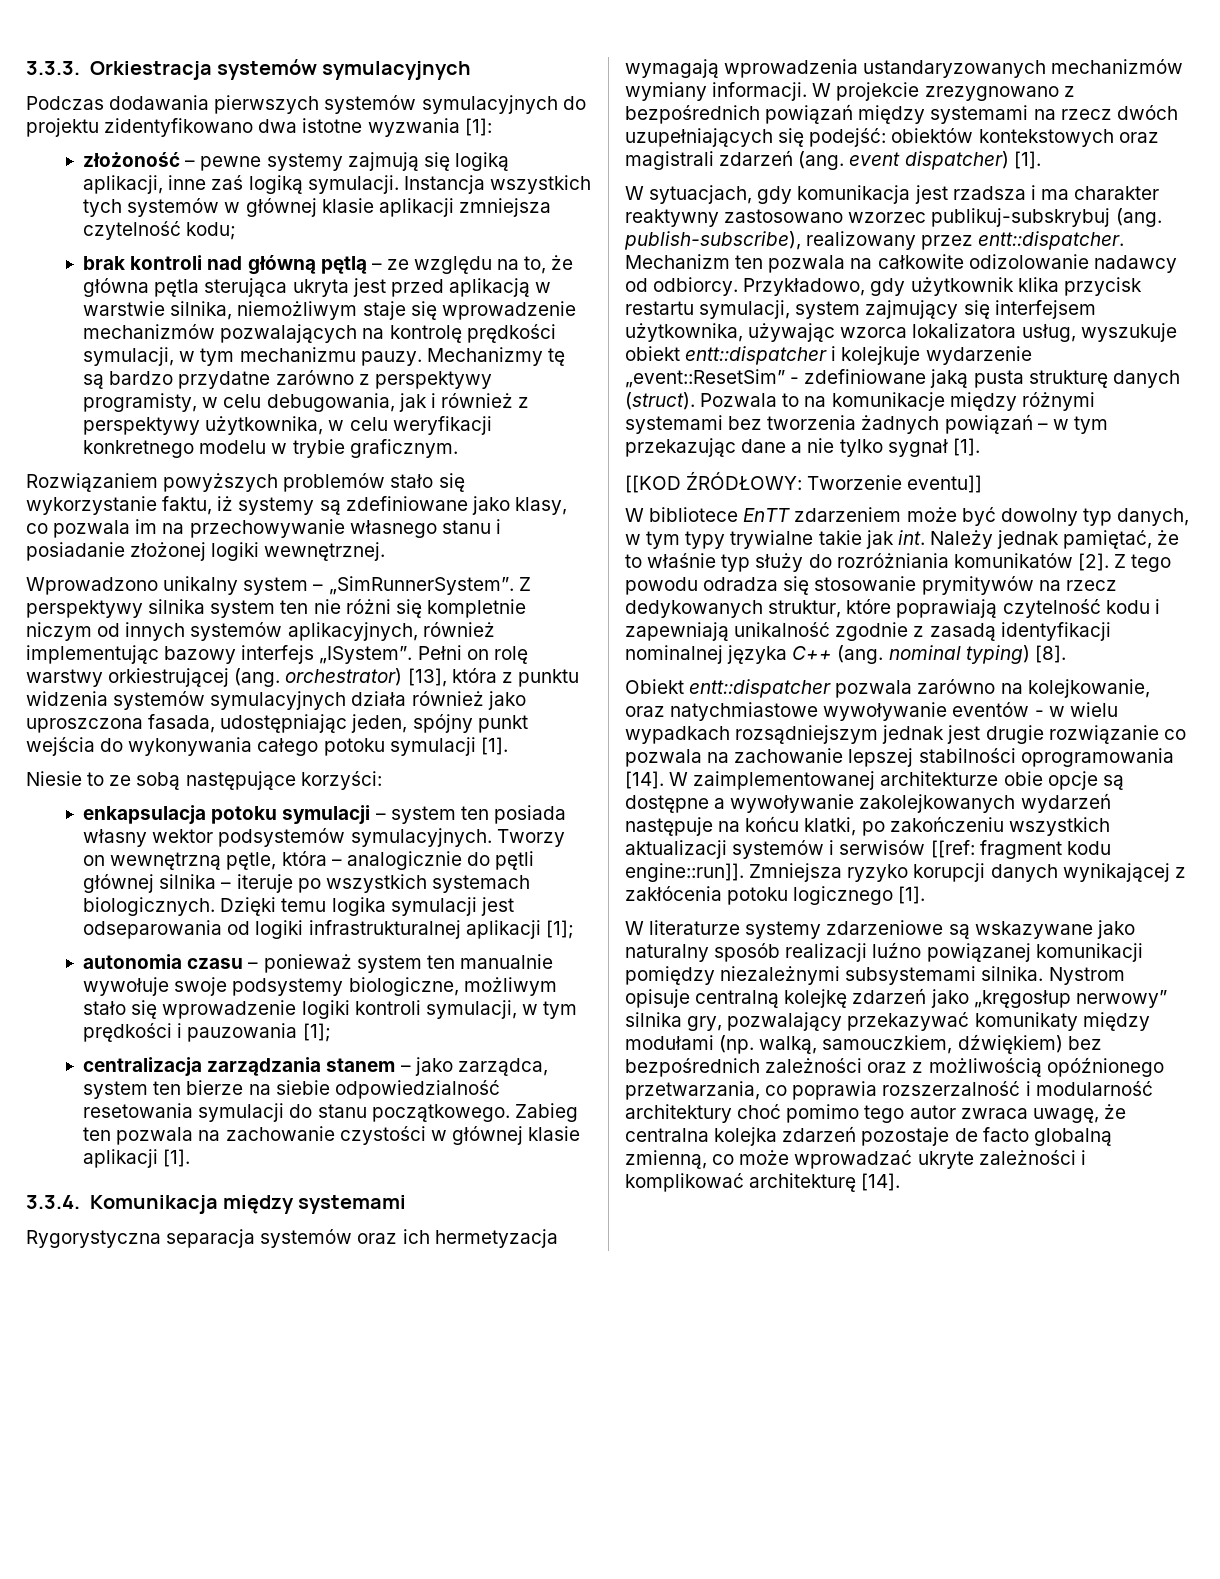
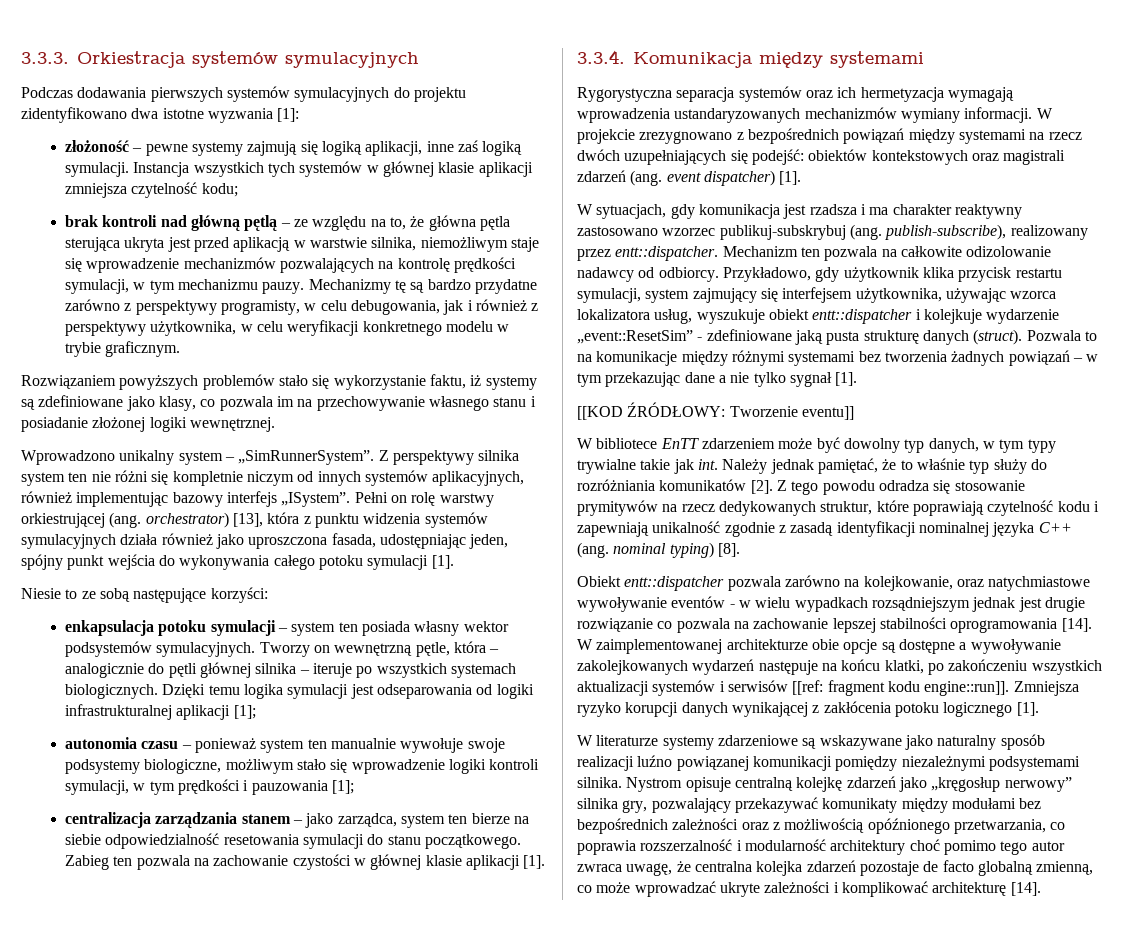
- W literaturze systemy zdarzeniowe są wskazywane jako naturalny sposób realizacji luźno powiązanej komunikacji pomiędzy niezależnymi subsystemami silnika.
+ W literaturze systemy zdarzeniowe są wskazywane jako naturalny sposób realizacji luźno powiązanej komunikacji pomiędzy niezależnymi podsystemami silnika.
- Nystrom opisuje centralną kolejkę zdarzeń jako „kręgosłup nerwowy” silnika gry, pozwalający przekazywać komunikaty między modułami (np. walką, samouczkiem, dźwiękiem) bez bezpośrednich zależności oraz z możliwością opóźnionego przetwarzania, co poprawia rozszerzalność i modularność architektury choć pomimo tego autor zwraca uwagę, że centralna kolejka zdarzeń pozostaje de facto globalną zmienną, co może wprowadzać ukryte zależności i komplikować architekturę [14].
+ Nystrom opisuje centralną kolejkę zdarzeń jako „kręgosłup nerwowy” silnika gry, pozwalający przekazywać komunikaty między modułami bez bezpośrednich zależności oraz z możliwością opóźnionego przetwarzania, co poprawia rozszerzalność i modularność architektury choć pomimo tego autor zwraca uwagę, że centralna kolejka zdarzeń pozostaje de facto globalną zmienną, co może wprowadzać ukryte zależności i komplikować architekturę [14].

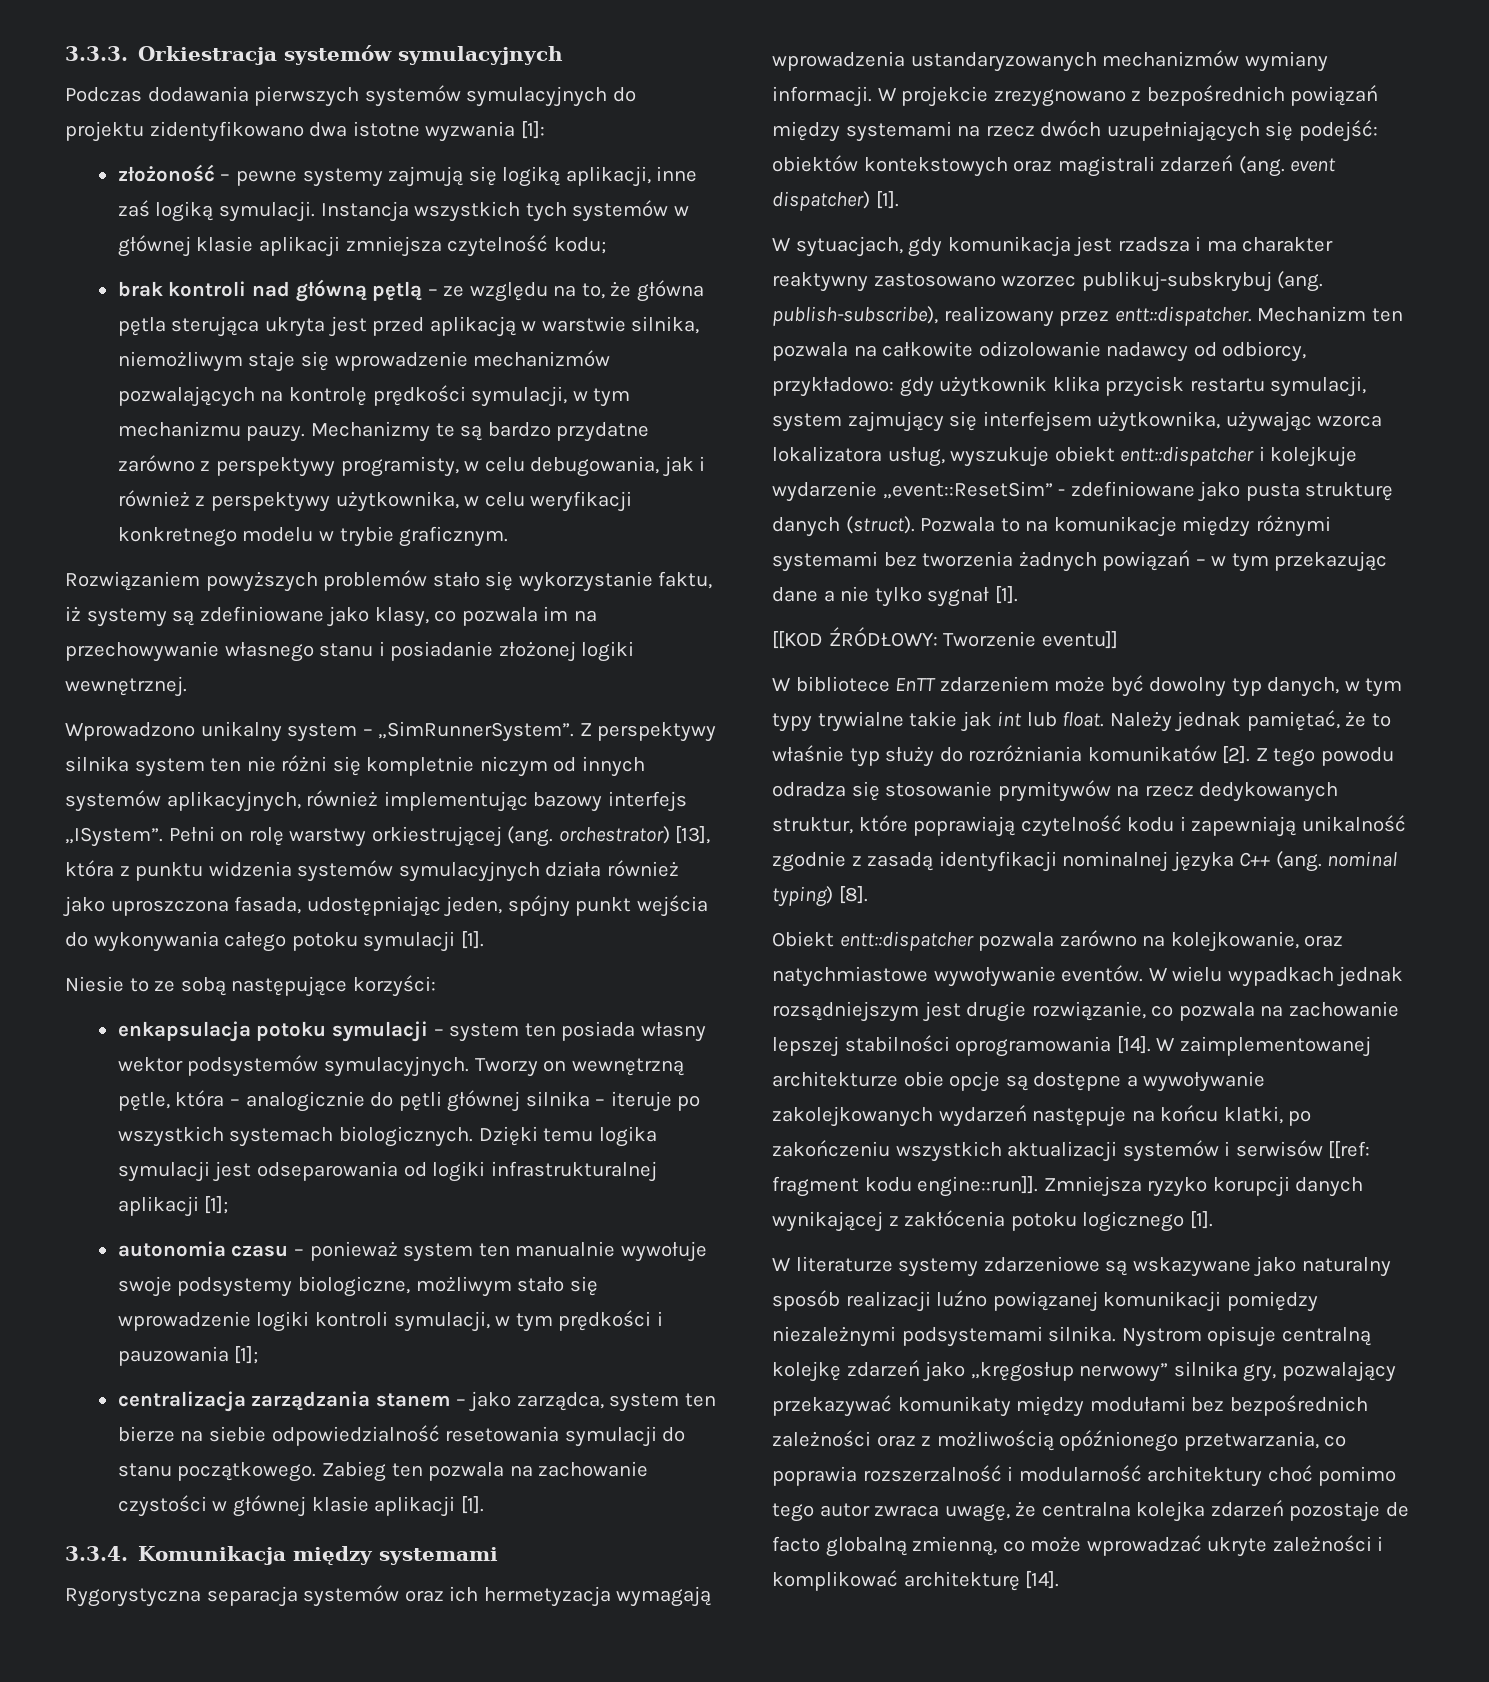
- Mechanizmy tę są bardzo przydatne zarówno z perspektywy programisty, w celu debugowania, jak i również z perspektywy użytkownika, w celu weryfikacji konkretnego modelu w trybie graficznym.
+ Mechanizmy te są bardzo przydatne zarówno z perspektywy programisty, w celu debugowania, jak i również z perspektywy użytkownika, w celu weryfikacji konkretnego modelu w trybie graficznym.
- Mechanizm ten pozwala na całkowite odizolowanie nadawcy od odbiorcy. Przykładowo, gdy użytkownik klika przycisk restartu symulacji, system zajmujący się interfejsem użytkownika, używając wzorca lokalizatora usług, wyszukuje obiekt entt::dispatcher i kolejkuje wydarzenie „event::ResetSim” - zdefiniowane jaką pusta strukturę danych (struct).
+ Mechanizm ten pozwala na całkowite odizolowanie nadawcy od odbiorcy, przykładowo: gdy użytkownik klika przycisk restartu symulacji, system zajmujący się interfejsem użytkownika, używając wzorca lokalizatora usług, wyszukuje obiekt entt::dispatcher i kolejkuje wydarzenie „event::ResetSim” - zdefiniowane jako pusta strukturę danych (struct).
- W bibliotece EnTT zdarzeniem może być dowolny typ danych, w tym typy trywialne takie jak int.
+ W bibliotece EnTT zdarzeniem może być dowolny typ danych, w tym typy trywialne takie jak int lub float.
- Obiekt entt::dispatcher pozwala zarówno na kolejkowanie, oraz natychmiastowe wywoływanie eventów - w wielu wypadkach rozsądniejszym jednak jest drugie rozwiązanie co pozwala na zachowanie lepszej stabilności oprogramowania [14].
+ Obiekt entt::dispatcher pozwala zarówno na kolejkowanie, oraz natychmiastowe wywoływanie eventów. W wielu wypadkach jednak rozsądniejszym jest drugie rozwiązanie, co pozwala na zachowanie lepszej stabilności oprogramowania [14].

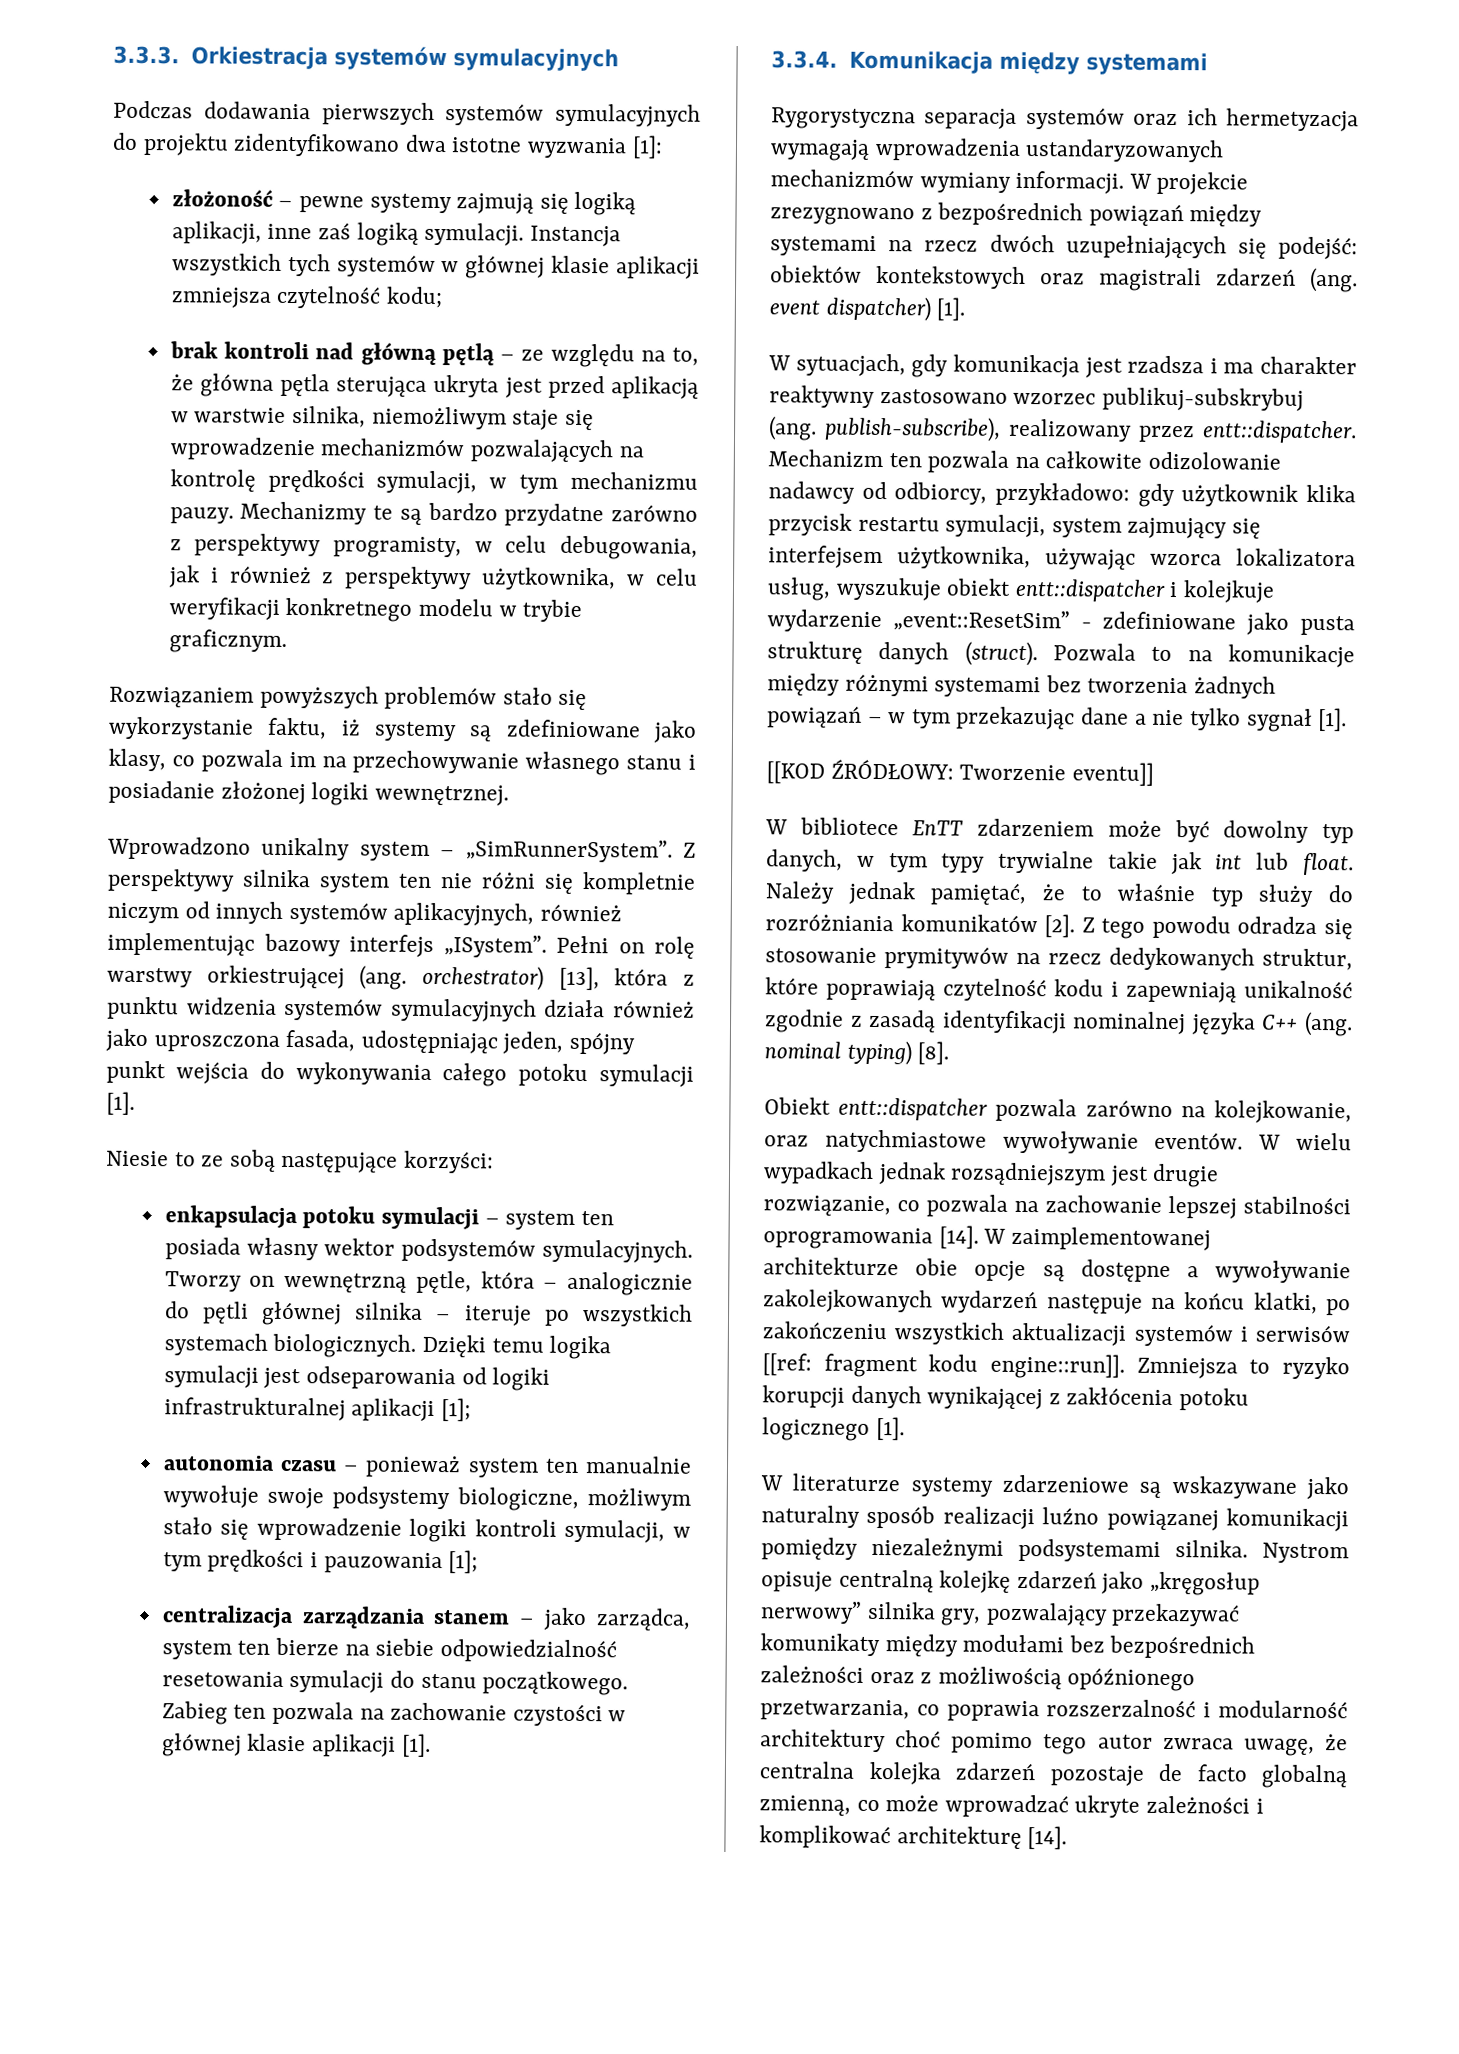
- Zmniejsza ryzyko korupcji danych wynikającej z zakłócenia potoku logicznego [1].
+ Zmniejsza to ryzyko korupcji danych wynikającej z zakłócenia potoku logicznego [1].

